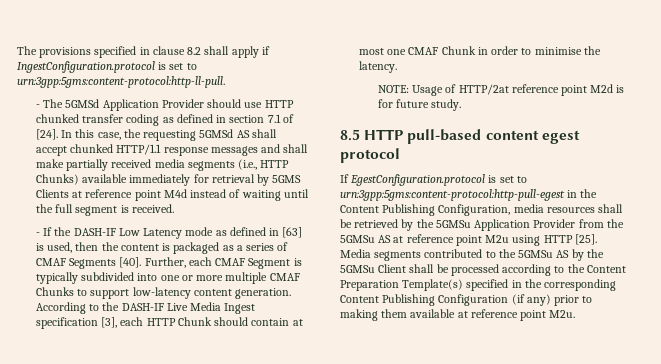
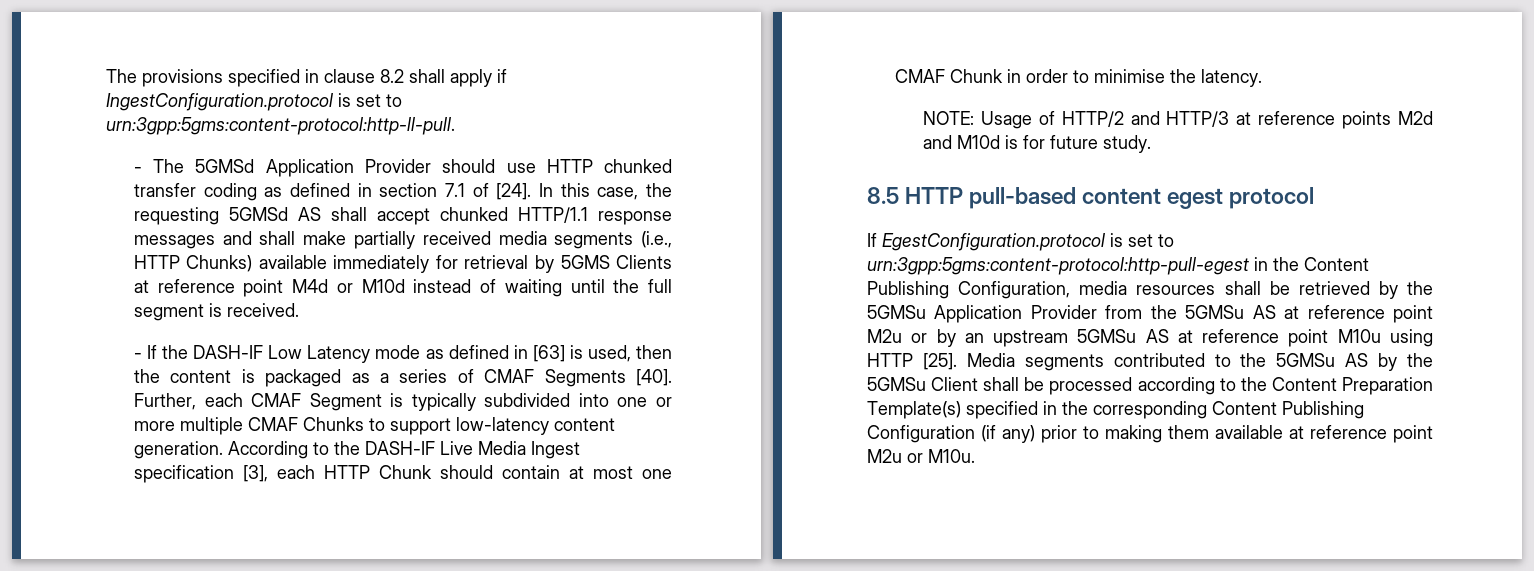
- In this case, the requesting 5GMSd AS shall accept chunked HTTP/1.1 response messages and shall make partially received media segments (i.e., HTTP Chunks) available immediately for retrieval by 5GMS Clients at reference point M4d instead of waiting until the full segment is received.
+ In this case, the requesting 5GMSd AS shall accept chunked HTTP/1.1 response messages and shall make partially received media segments (i.e., HTTP Chunks) available immediately for retrieval by 5GMS Clients at reference point M4d or M10d instead of waiting until the full segment is received.
- NOTE: Usage of HTTP/2at reference point M2d is for future study.
+ NOTE: Usage of HTTP/2 and HTTP/3 at reference points M2d and M10d is for future study.
- If EgestConfiguration.protocol is set to urn:3gpp:5gms:content-protocol:http-pull-egest in the Content Publishing Configuration, media resources shall be retrieved by the 5GMSu Application Provider from the 5GMSu AS at reference point M2u using HTTP [25].
+ If EgestConfiguration.protocol is set to urn:3gpp:5gms:content-protocol:http-pull-egest in the Content Publishing Configuration, media resources shall be retrieved by the 5GMSu Application Provider from the 5GMSu AS at reference point M2u or by an upstream 5GMSu AS at reference point M10u using HTTP [25].
- Media segments contributed to the 5GMSu AS by the 5GMSu Client shall be processed according to the Content Preparation Template(s) specified in the corresponding Content Publishing Configuration (if any) prior to making them available at reference point M2u.
+ Media segments contributed to the 5GMSu AS by the 5GMSu Client shall be processed according to the Content Preparation Template(s) specified in the corresponding Content Publishing Configuration (if any) prior to making them available at reference point M2u or M10u.

